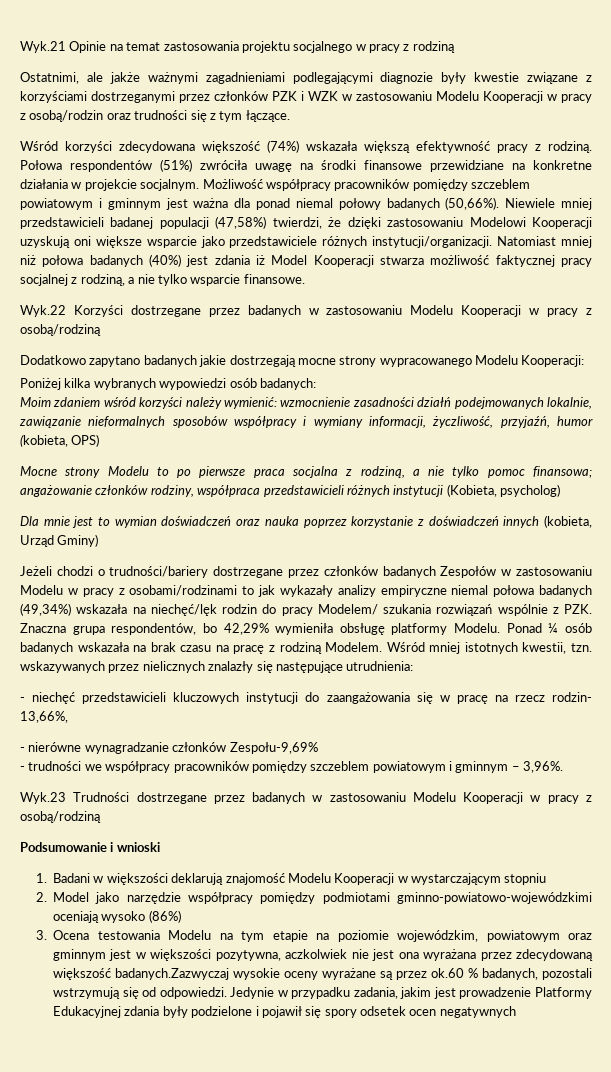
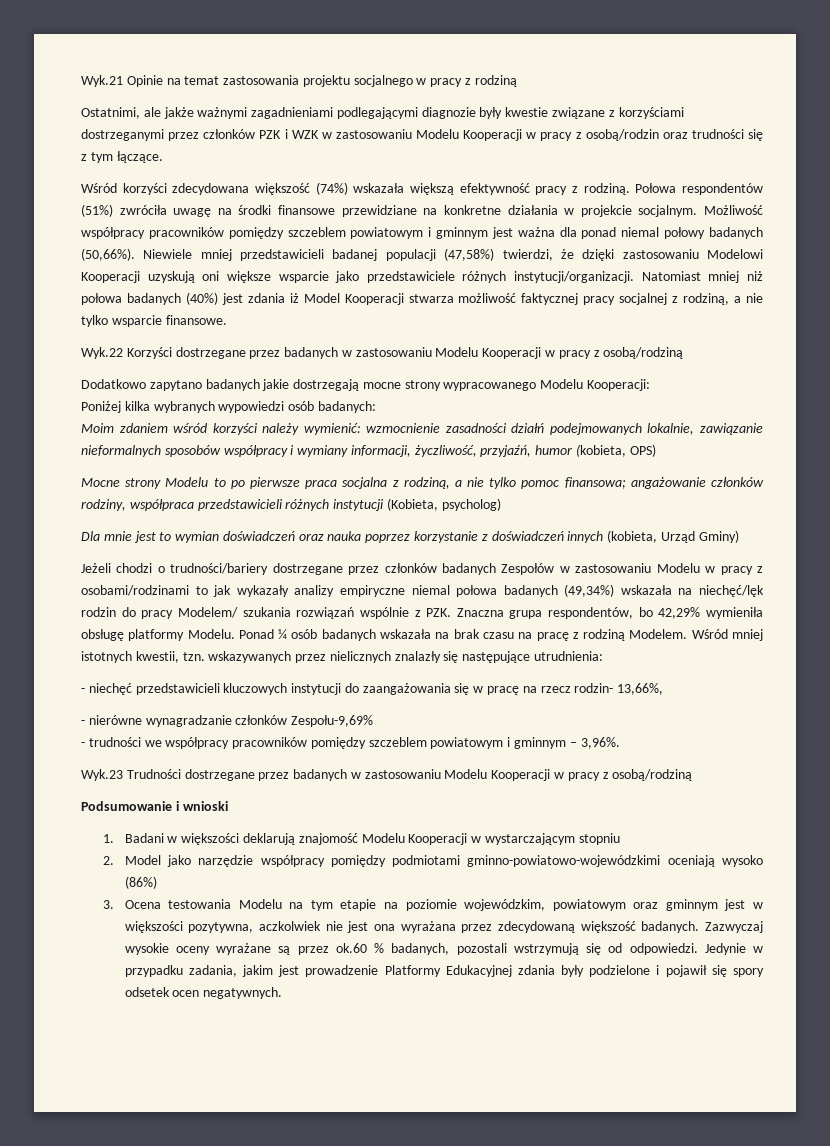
- 3. Ocena testowania Modelu na tym etapie na poziomie wojewódzkim, powiatowym oraz gminnym jest w większości pozytywna, aczkolwiek nie jest ona wyrażana przez zdecydowaną większość badanych.Zazwyczaj wysokie oceny wyrażane są przez ok.60 % badanych, pozostali wstrzymują się od odpowiedzi.
+ 3. Ocena testowania Modelu na tym etapie na poziomie wojewódzkim, powiatowym oraz gminnym jest w większości pozytywna, aczkolwiek nie jest ona wyrażana przez zdecydowaną większość badanych. Zazwyczaj wysokie oceny wyrażane są przez ok.60 % badanych, pozostali wstrzymują się od odpowiedzi.
- Jedynie w przypadku zadania, jakim jest prowadzenie Platformy Edukacyjnej zdania były podzielone i pojawił się spory odsetek ocen negatywnych
+ Jedynie w przypadku zadania, jakim jest prowadzenie Platformy Edukacyjnej zdania były podzielone i pojawił się spory odsetek ocen negatywnych.

